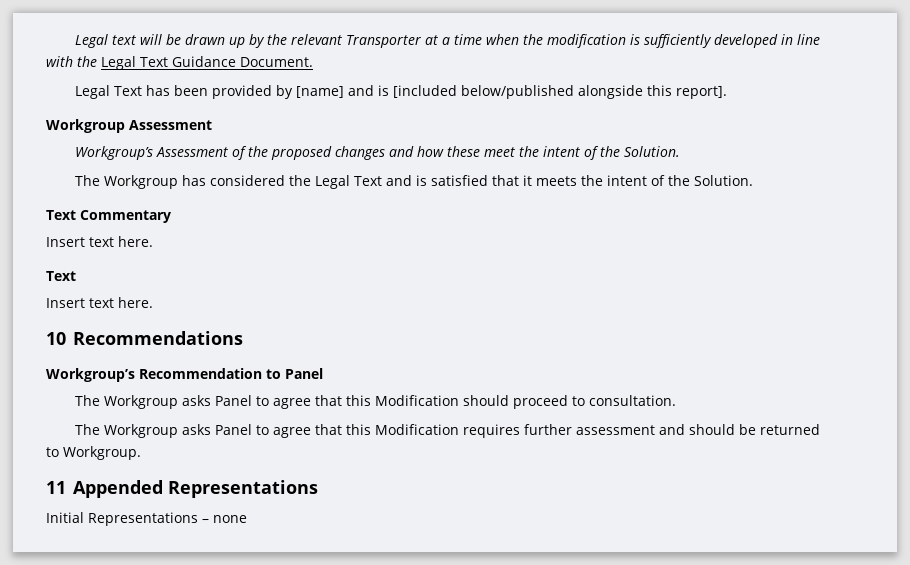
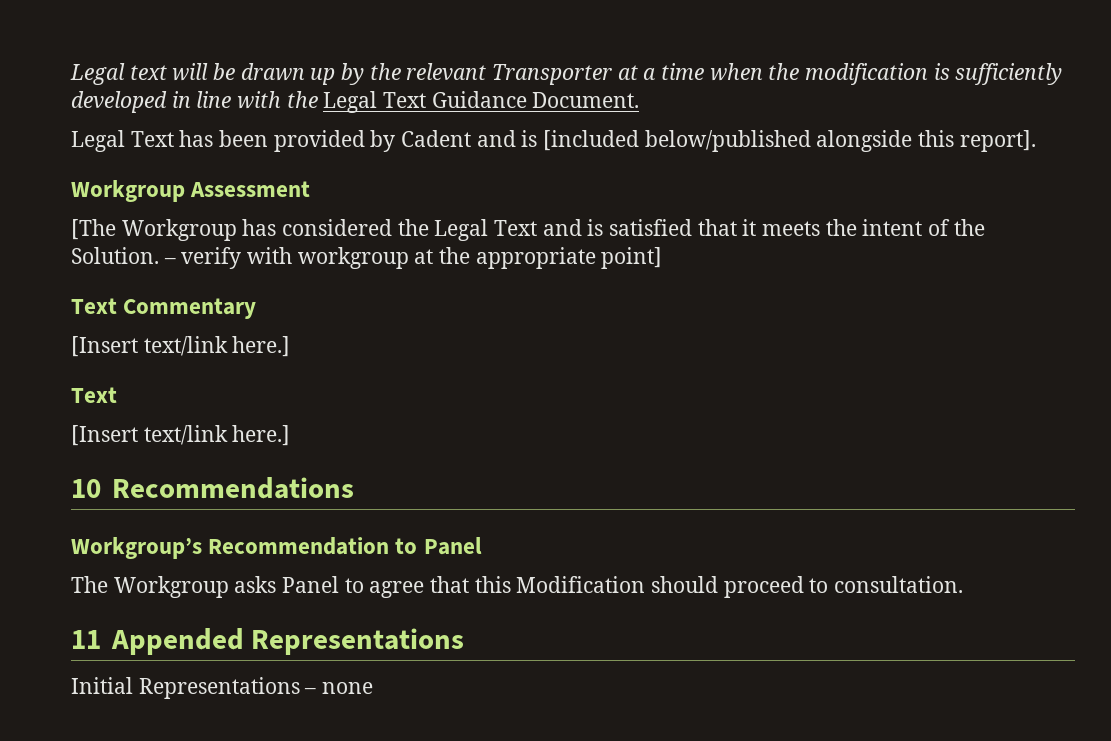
- Legal Text has been provided by [name] and is [included below/published alongside this report].
+ Legal Text has been provided by Cadent and is [included below/published alongside this report].
- Workgroup’s Assessment of the proposed changes and how these meet the intent of the Solution.
- The Workgroup has considered the Legal Text and is satisfied that it meets the intent of the Solution.
+ [The Workgroup has considered the Legal Text and is satisfied that it meets the intent of the Solution. – verify with workgroup at the appropriate point]
  Text Commentary
- Insert text here.
+ [Insert text/link here.]
  Text
- Insert text here.
+ [Insert text/link here.]
- The Workgroup asks Panel to agree that this Modification requires further assessment and should be returned to Workgroup.

